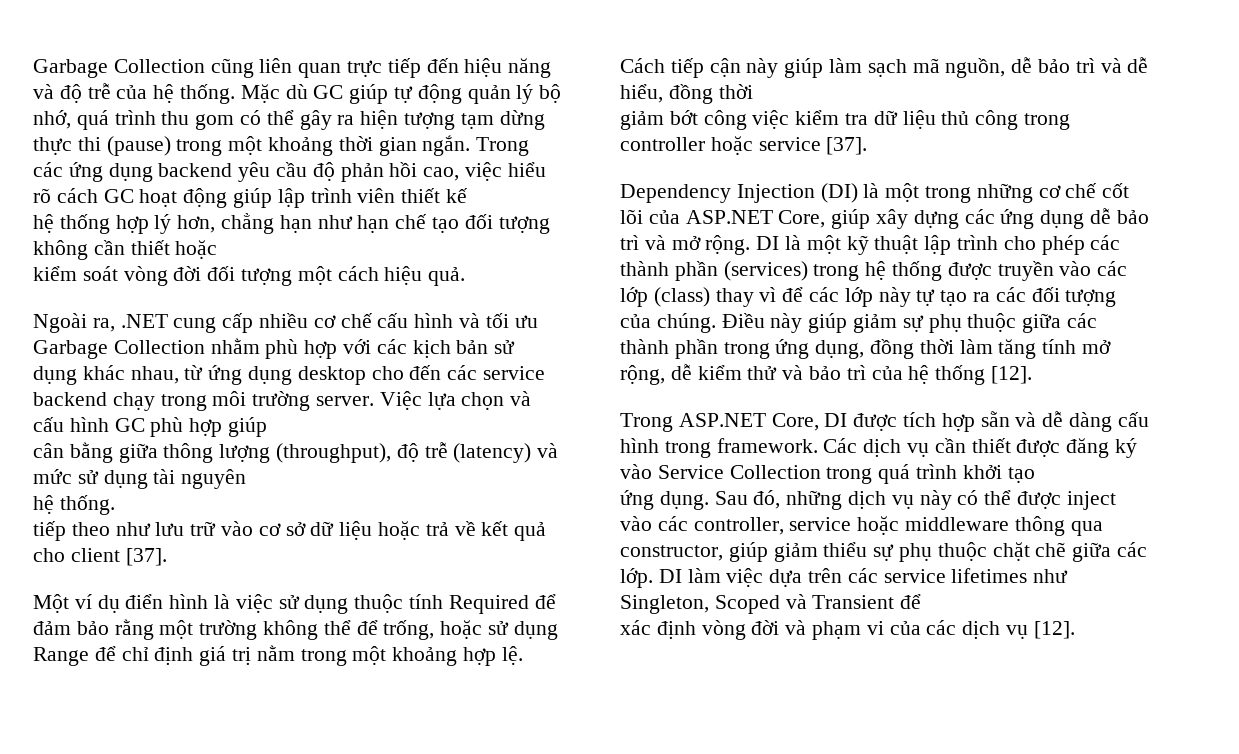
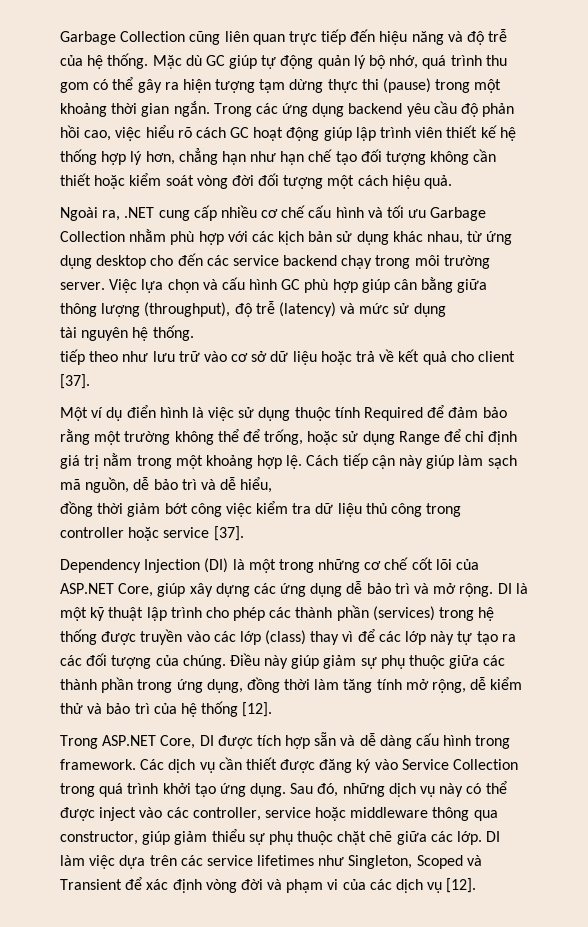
- Trong các ứng dụng backend yêu cầu độ phản hồi cao, việc hiểu rõ cách GC hoạt động giúp lập trình viên thiết kế
- hệ thống hợp lý hơn, chẳng hạn như hạn chế tạo đối tượng không cần thiết hoặc
- kiểm soát vòng đời đối tượng một cách hiệu quả.
+ Trong các ứng dụng backend yêu cầu độ phản hồi cao, việc hiểu rõ cách GC hoạt động giúp lập trình viên thiết kế hệ thống hợp lý hơn, chẳng hạn như hạn chế tạo đối tượng không cần thiết hoặc kiểm soát vòng đời đối tượng một cách hiệu quả.
- Việc lựa chọn và cấu hình GC phù hợp giúp
- cân bằng giữa thông lượng (throughput), độ trễ (latency) và mức sử dụng tài nguyên
- hệ thống.
+ Việc lựa chọn và cấu hình GC phù hợp giúp cân bằng giữa thông lượng (throughput), độ trễ (latency) và mức sử dụng
+ tài nguyên hệ thống.
- Cách tiếp cận này giúp làm sạch mã nguồn, dễ bảo trì và dễ hiểu, đồng thời
- giảm bớt công việc kiểm tra dữ liệu thủ công trong controller hoặc service [37].
+ Cách tiếp cận này giúp làm sạch mã nguồn, dễ bảo trì và dễ hiểu,
+ đồng thời giảm bớt công việc kiểm tra dữ liệu thủ công trong controller hoặc service [37].
- Các dịch vụ cần thiết được đăng ký vào Service Collection trong quá trình khởi tạo
- ứng dụng.
+ Các dịch vụ cần thiết được đăng ký vào Service Collection trong quá trình khởi tạo ứng dụng.
- DI làm việc dựa trên các service lifetimes như Singleton, Scoped và Transient để
- xác định vòng đời và phạm vi của các dịch vụ [12].
+ DI làm việc dựa trên các service lifetimes như Singleton, Scoped và Transient để xác định vòng đời và phạm vi của các dịch vụ [12].

